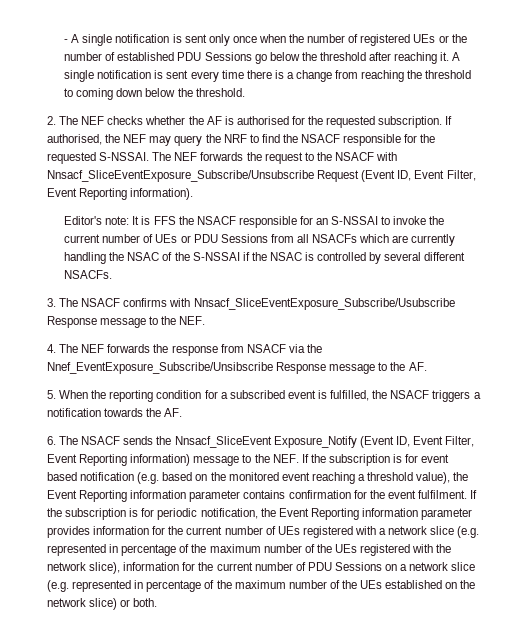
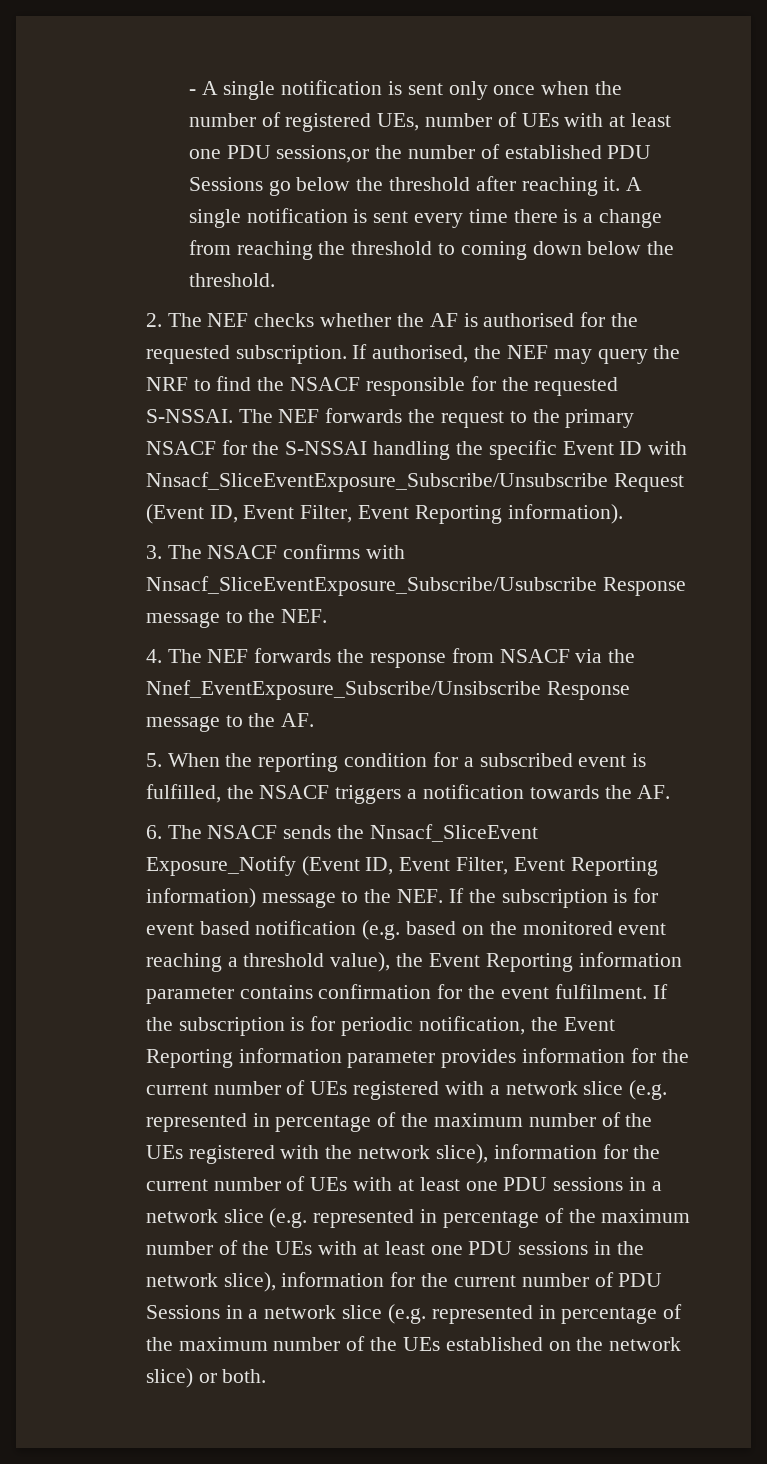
- - A single notification is sent only once when the number of registered UEs or the number of established PDU Sessions go below the threshold after reaching it.
+ - A single notification is sent only once when the number of registered UEs, number of UEs with at least one PDU sessions,or the number of established PDU Sessions go below the threshold after reaching it.
- The NEF forwards the request to the NSACF with Nnsacf_SliceEventExposure_Subscribe/Unsubscribe Request (Event ID, Event Filter, Event Reporting information).
+ The NEF forwards the request to the primary NSACF for the S-NSSAI handling the specific Event ID with Nnsacf_SliceEventExposure_Subscribe/Unsubscribe Request (Event ID, Event Filter, Event Reporting information).
- Editor's note: It is FFS the NSACF responsible for an S-NSSAI to invoke the current number of UEs or PDU Sessions from all NSACFs which are currently handling the NSAC of the S-NSSAI if the NSAC is controlled by several different NSACFs.
- If the subscription is for periodic notification, the Event Reporting information parameter provides information for the current number of UEs registered with a network slice (e.g. represented in percentage of the maximum number of the UEs registered with the network slice), information for the current number of PDU Sessions on a network slice (e.g. represented in percentage of the maximum number of the UEs established on the network slice) or both.
+ If the subscription is for periodic notification, the Event Reporting information parameter provides information for the current number of UEs registered with a network slice (e.g. represented in percentage of the maximum number of the UEs registered with the network slice), information for the current number of UEs with at least one PDU sessions in a network slice (e.g. represented in percentage of the maximum number of the UEs with at least one PDU sessions in the network slice), information for the current number of PDU Sessions in a network slice (e.g. represented in percentage of the maximum number of the UEs established on the network slice) or both.

